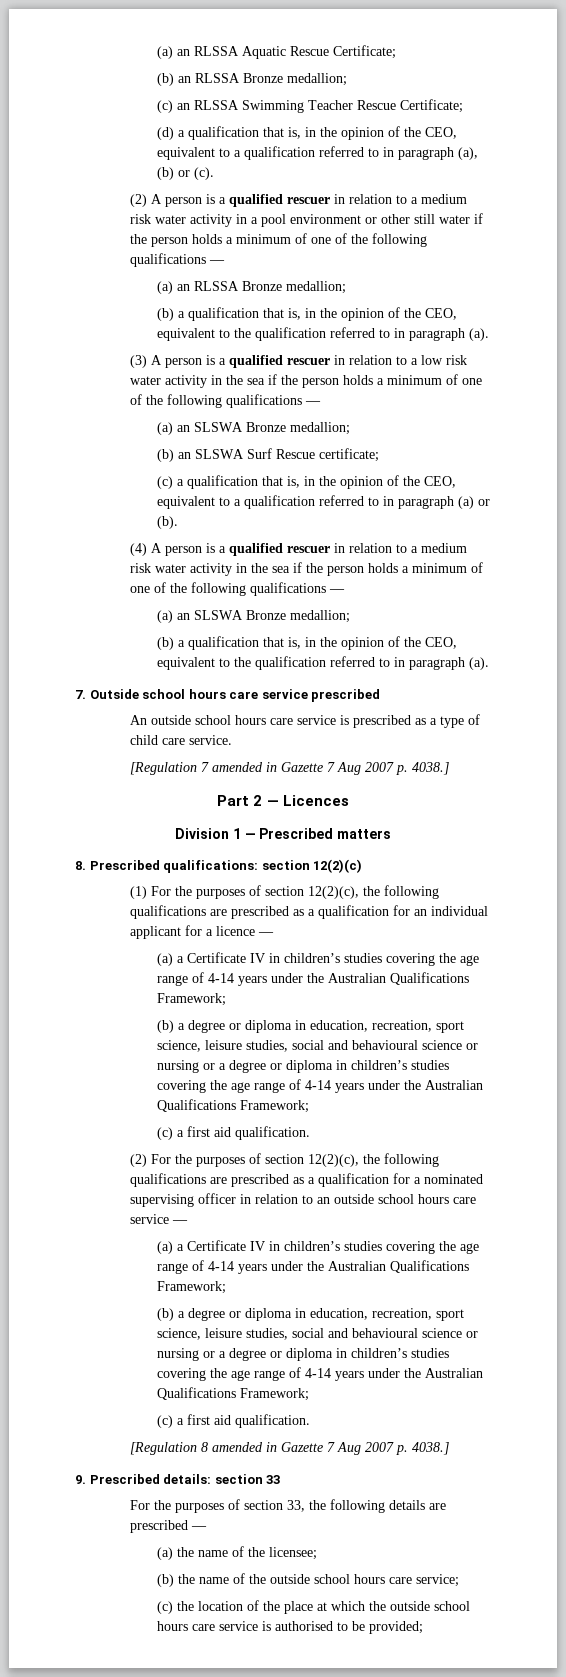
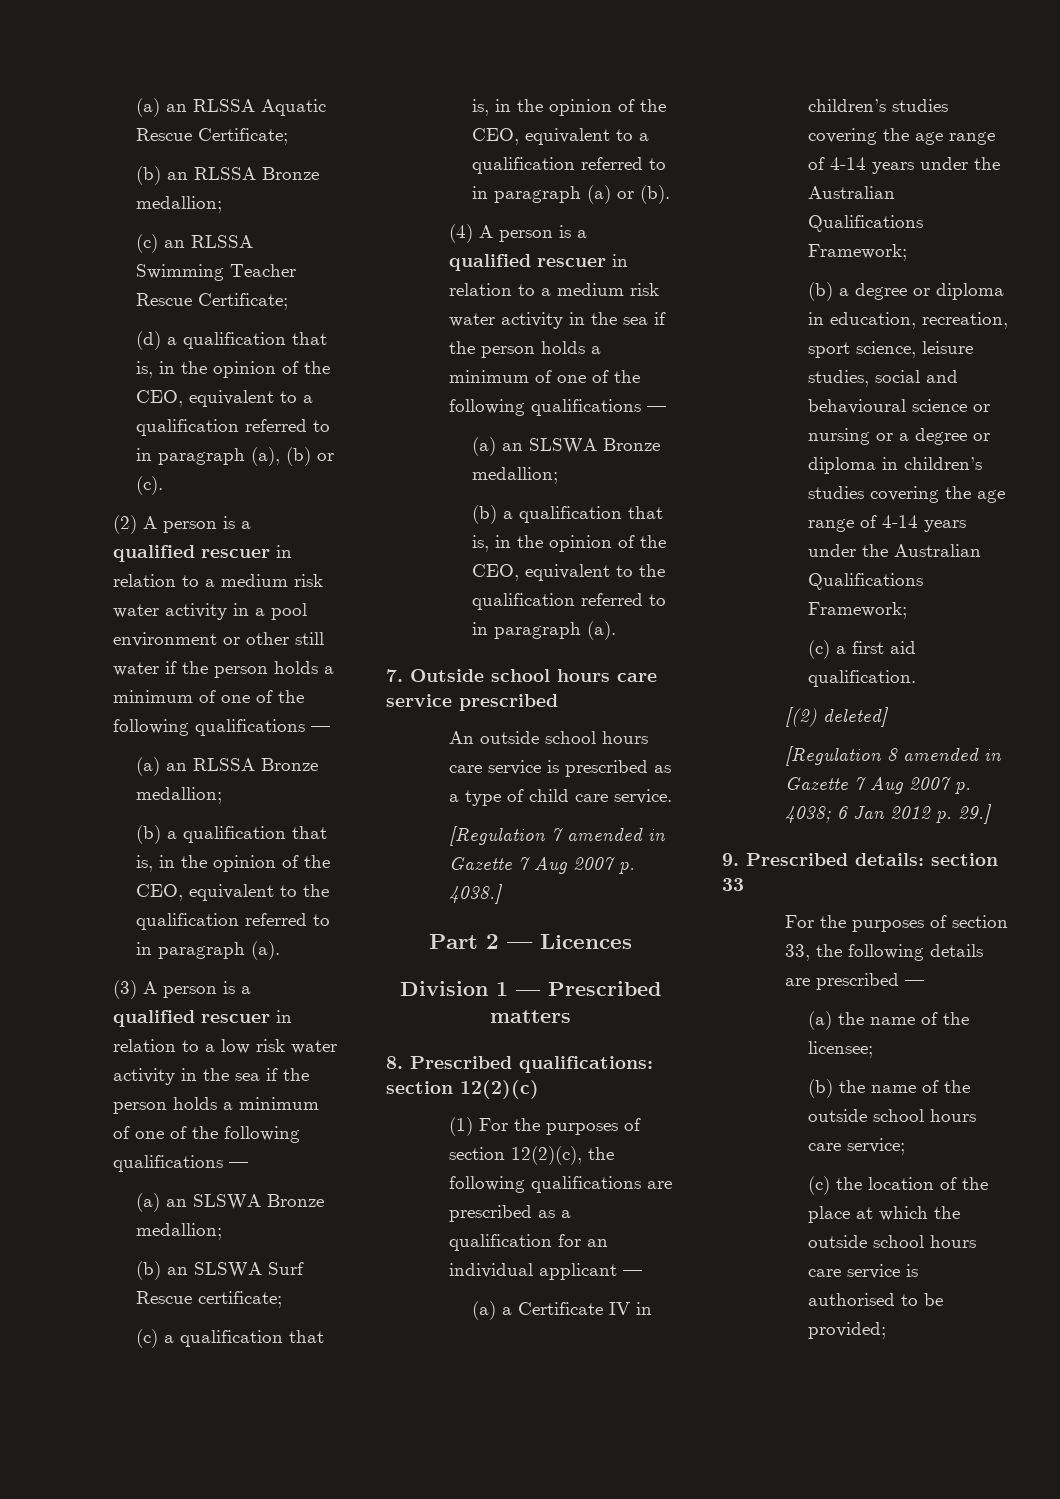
- (1) For the purposes of section 12(2)(c), the following qualifications are prescribed as a qualification for an individual applicant for a licence —
+ (1) For the purposes of section 12(2)(c), the following qualifications are prescribed as a qualification for an individual applicant —
- (2) For the purposes of section 12(2)(c), the following qualifications are prescribed as a qualification for a nominated supervising officer in relation to an outside school hours care service —
- (a) a Certificate IV in children’s studies covering the age range of 4-14 years under the Australian Qualifications Framework;
- (b) a degree or diploma in education, recreation, sport science, leisure studies, social and behavioural science or nursing or a degree or diploma in children’s studies covering the age range of 4-14 years under the Australian Qualifications Framework;
- (c) a first aid qualification.
+ [(2) deleted]
- [Regulation 8 amended in Gazette 7 Aug 2007 p. 4038.]
+ [Regulation 8 amended in Gazette 7 Aug 2007 p. 4038; 6 Jan 2012 p. 29.]

